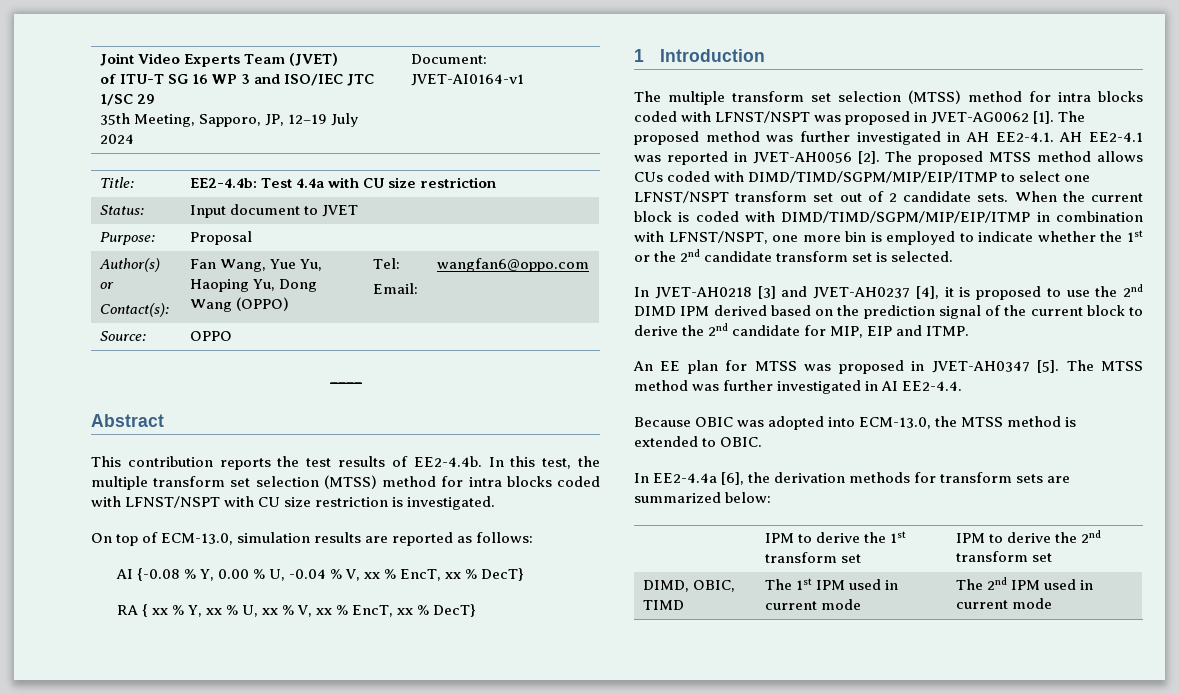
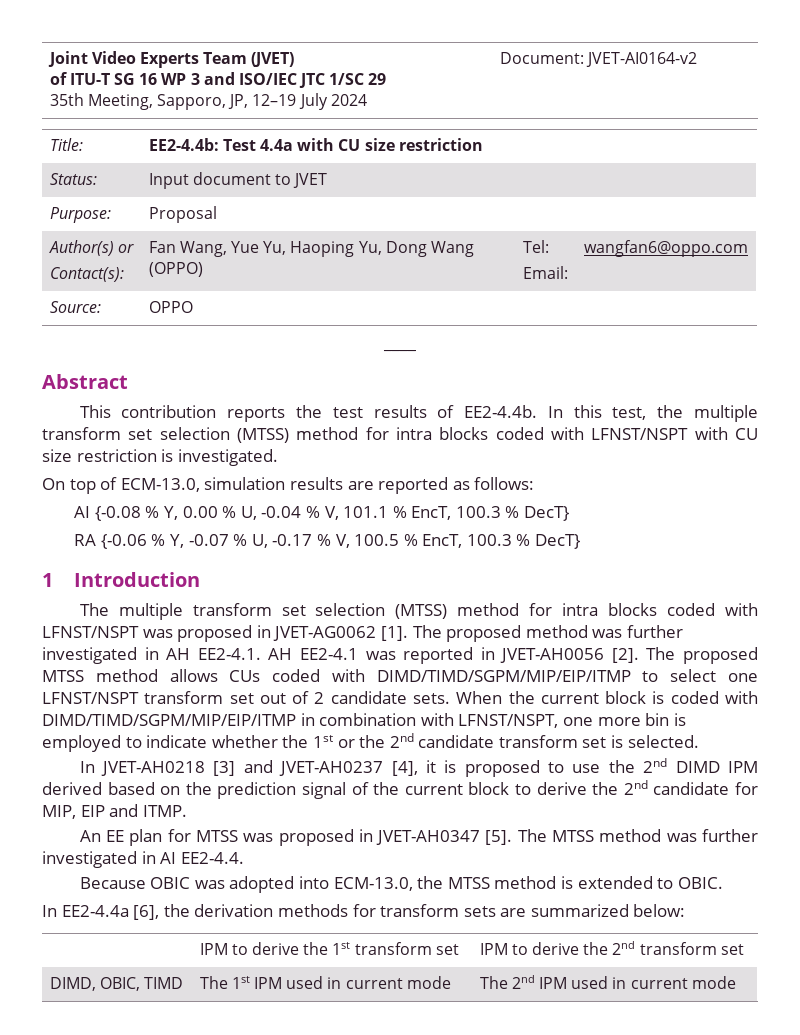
  Joint Video Experts Team (JVET)
  of ITU-T SG 16 WP 3 and ISO/IEC JTC 1/SC 29
- 35th Meeting, Sapporo, JP, 12–19 July 2024 | Document: JVET-AI0164-v1
+ 35th Meeting, Sapporo, JP, 12–19 July 2024 | Document: JVET-AI0164-v2
- AI {-0.08 % Y, 0.00 % U, -0.04 % V, xx % EncT, xx % DecT}
+ AI {-0.08 % Y, 0.00 % U, -0.04 % V, 101.1 % EncT, 100.3 % DecT}
- RA { xx % Y, xx % U, xx % V, xx % EncT, xx % DecT}
+ RA {-0.06 % Y, -0.07 % U, -0.17 % V, 100.5 % EncT, 100.3 % DecT}

